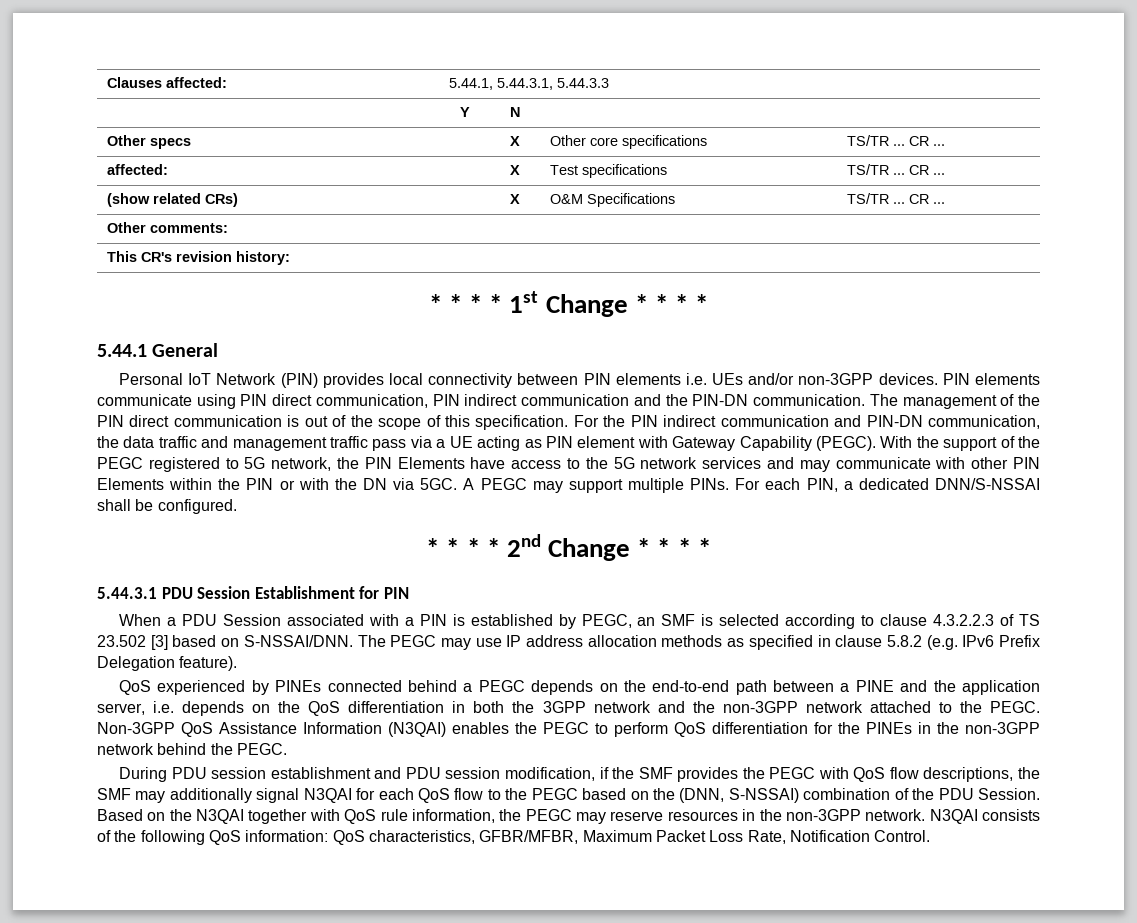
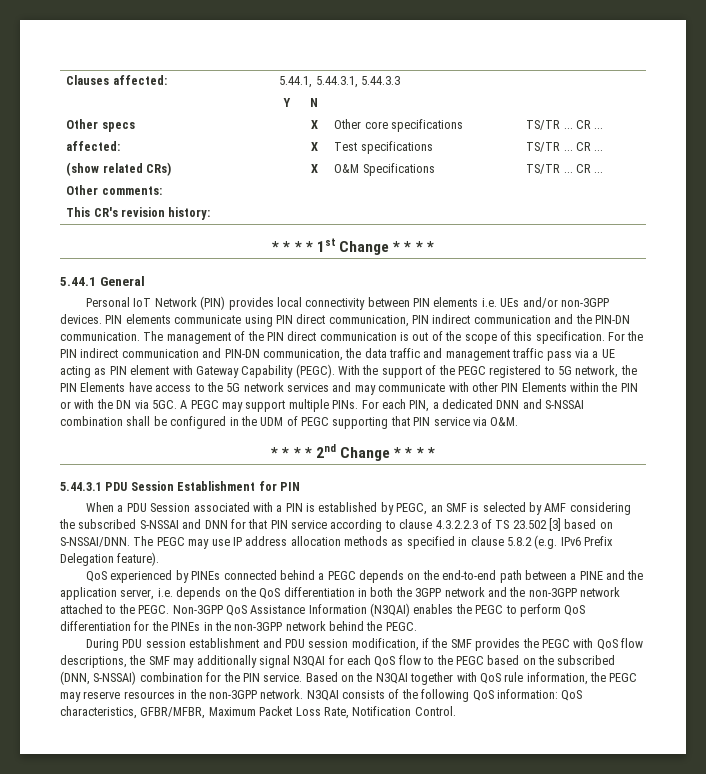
- For each PIN, a dedicated DNN/S-NSSAI shall be configured.
+ For each PIN, a dedicated DNN and S-NSSAI combination shall be configured in the UDM of PEGC supporting that PIN service via O&M.
- When a PDU Session associated with a PIN is established by PEGC, an SMF is selected according to clause 4.3.2.2.3 of TS 23.502 [3] based on S-NSSAI/DNN.
+ When a PDU Session associated with a PIN is established by PEGC, an SMF is selected by AMF considering the subscribed S-NSSAI and DNN for that PIN service according to clause 4.3.2.2.3 of TS 23.502 [3] based on S-NSSAI/DNN.
- During PDU session establishment and PDU session modification, if the SMF provides the PEGC with QoS flow descriptions, the SMF may additionally signal N3QAI for each QoS flow to the PEGC based on the (DNN, S-NSSAI) combination of the PDU Session.
+ During PDU session establishment and PDU session modification, if the SMF provides the PEGC with QoS flow descriptions, the SMF may additionally signal N3QAI for each QoS flow to the PEGC based on the subscribed (DNN, S-NSSAI) combination for the PIN service.

